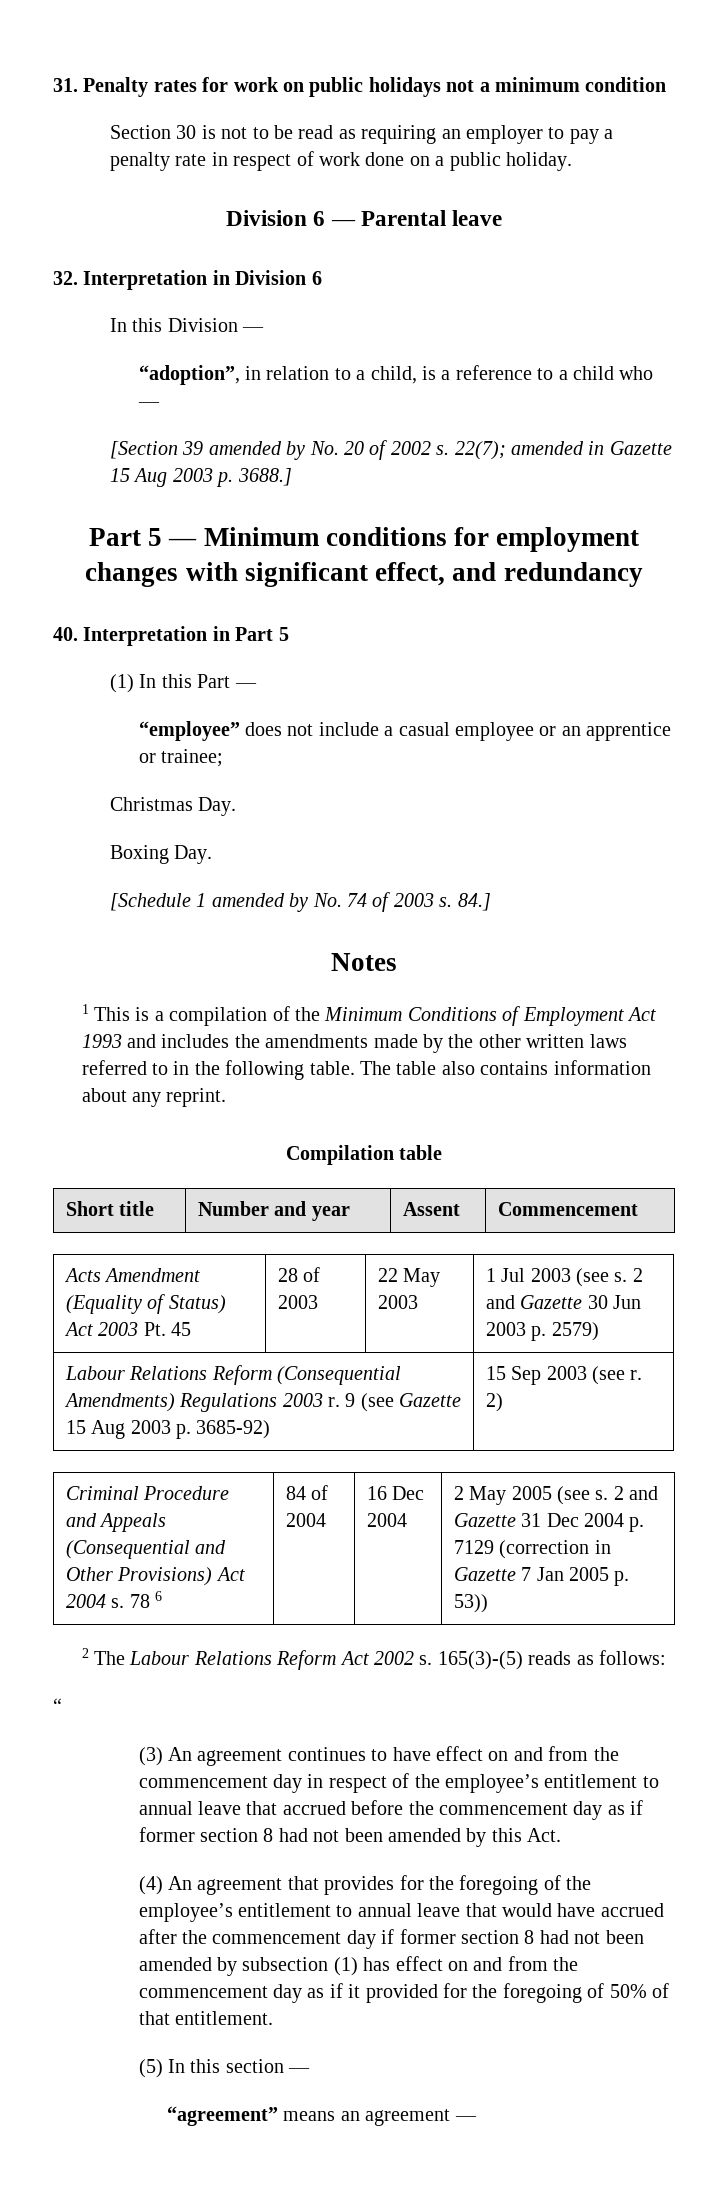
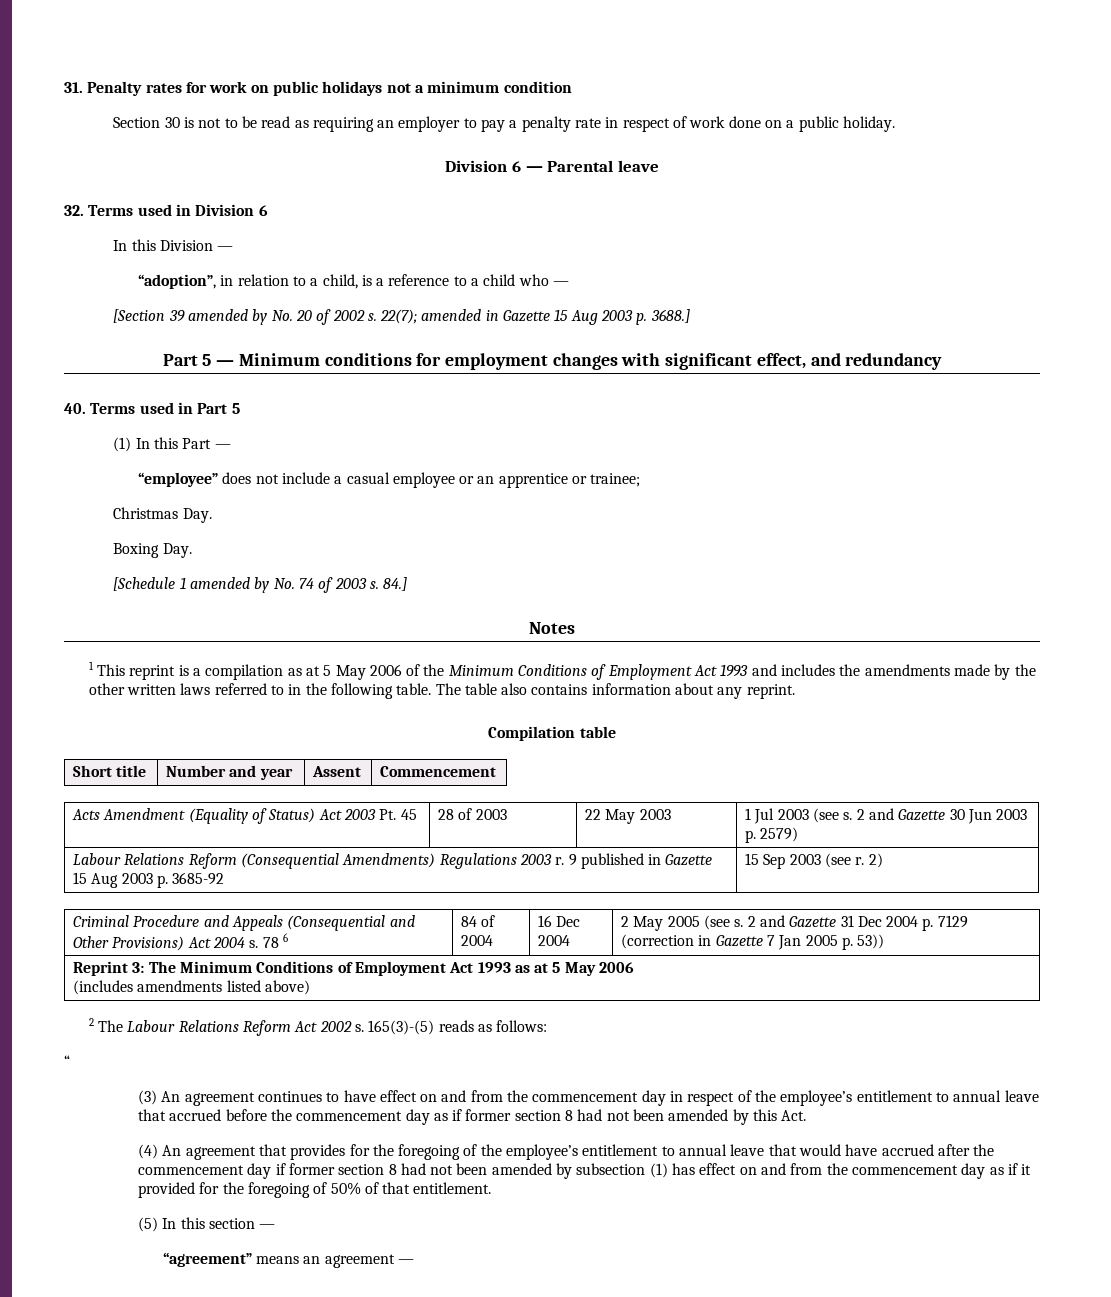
- 32. Interpretation in Division 6
+ 32. Terms used in Division 6
- 40. Interpretation in Part 5
+ 40. Terms used in Part 5
- 1 This is a compilation of the Minimum Conditions of Employment Act 1993 and includes the amendments made by the other written laws referred to in the following table.
+ 1 This reprint is a compilation as at 5 May 2006 of the Minimum Conditions of Employment Act 1993 and includes the amendments made by the other written laws referred to in the following table.
- Labour Relations Reform (Consequential Amendments) Regulations 2003 r. 9 (see Gazette 15 Aug 2003 p. 3685-92) | 15 Sep 2003 (see r. 2)
+ Labour Relations Reform (Consequential Amendments) Regulations 2003 r. 9 published in Gazette 15 Aug 2003 p. 3685-92 | 15 Sep 2003 (see r. 2)
+ Reprint 3: The Minimum Conditions of Employment Act 1993 as at 5 May 2006
+ (includes amendments listed above)

